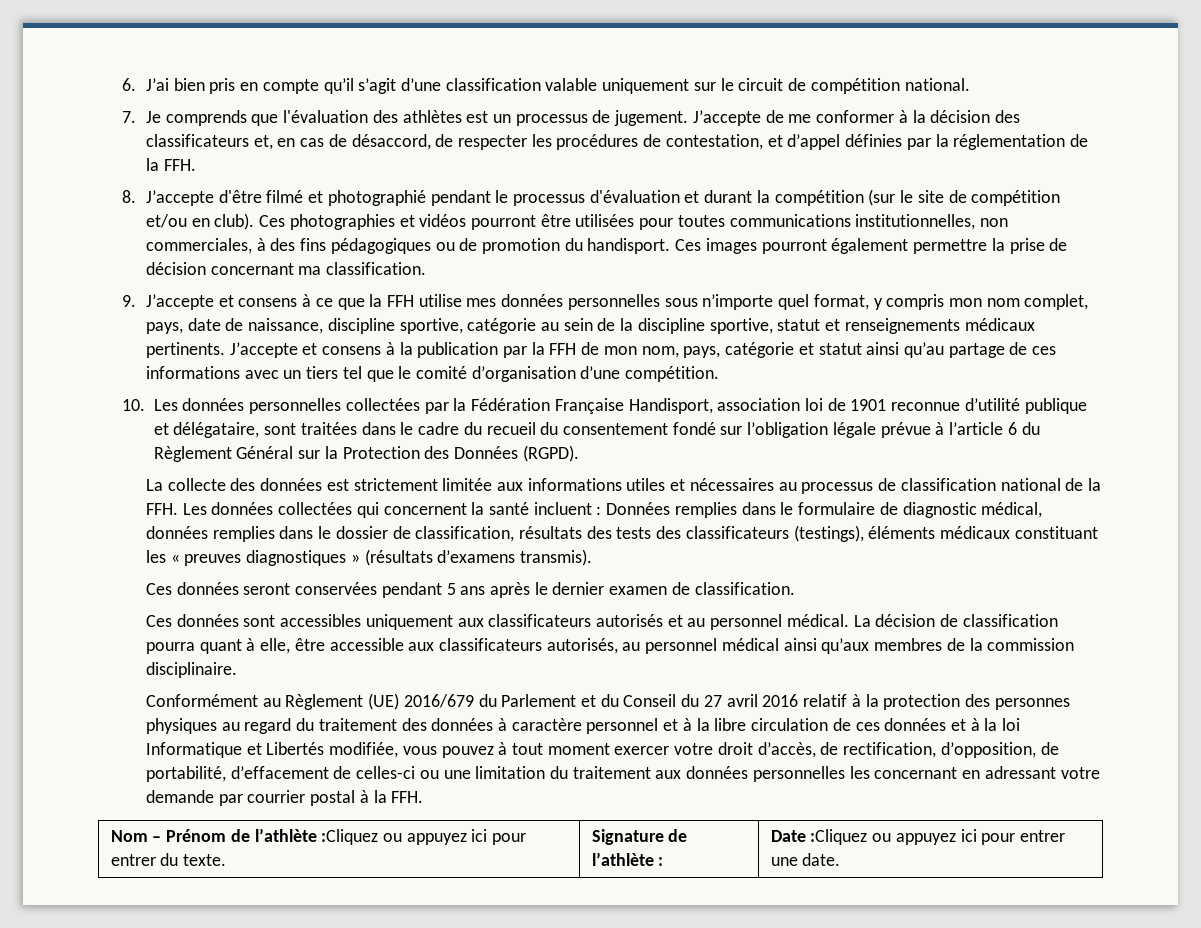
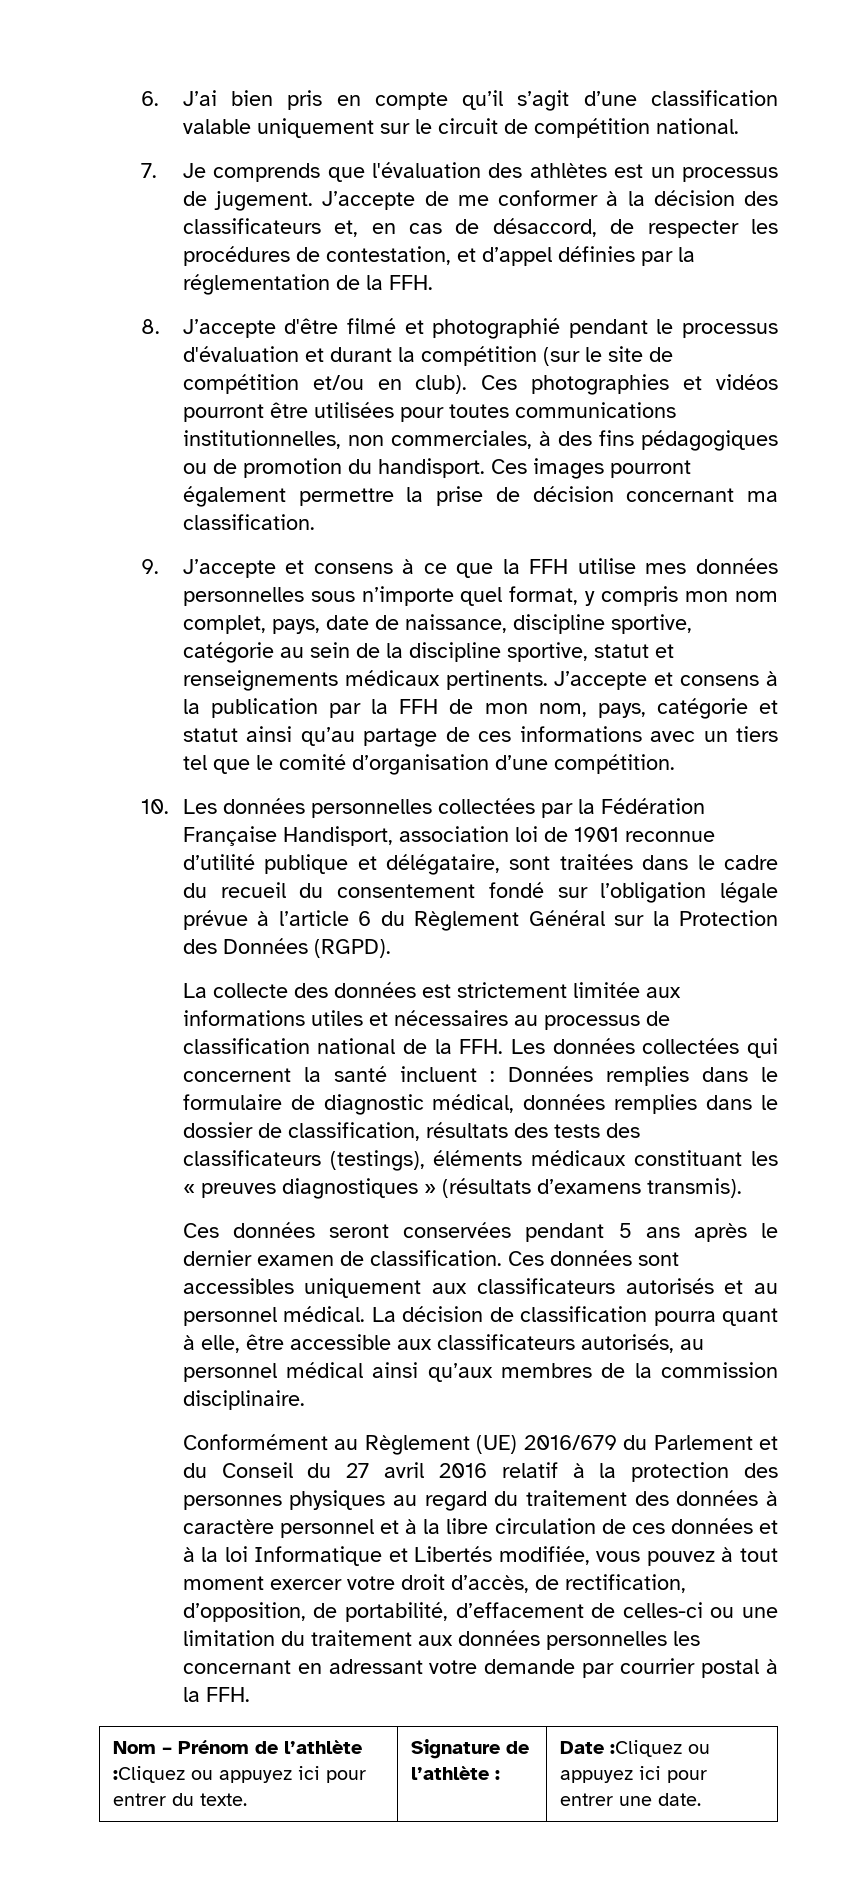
- Ces données seront conservées pendant 5 ans après le dernier examen de classification.
- Ces données sont accessibles uniquement aux classificateurs autorisés et au personnel médical.
+ Ces données seront conservées pendant 5 ans après le dernier examen de classification. Ces données sont accessibles uniquement aux classificateurs autorisés et au personnel médical.

